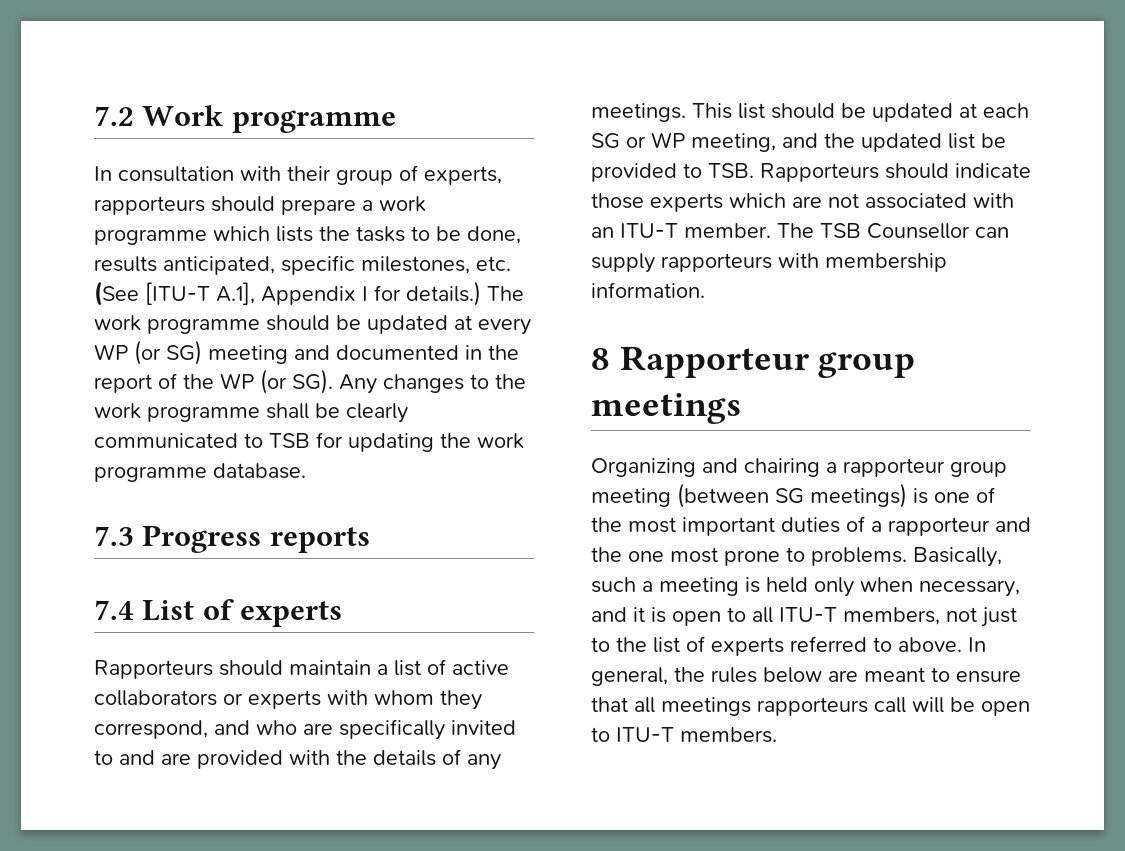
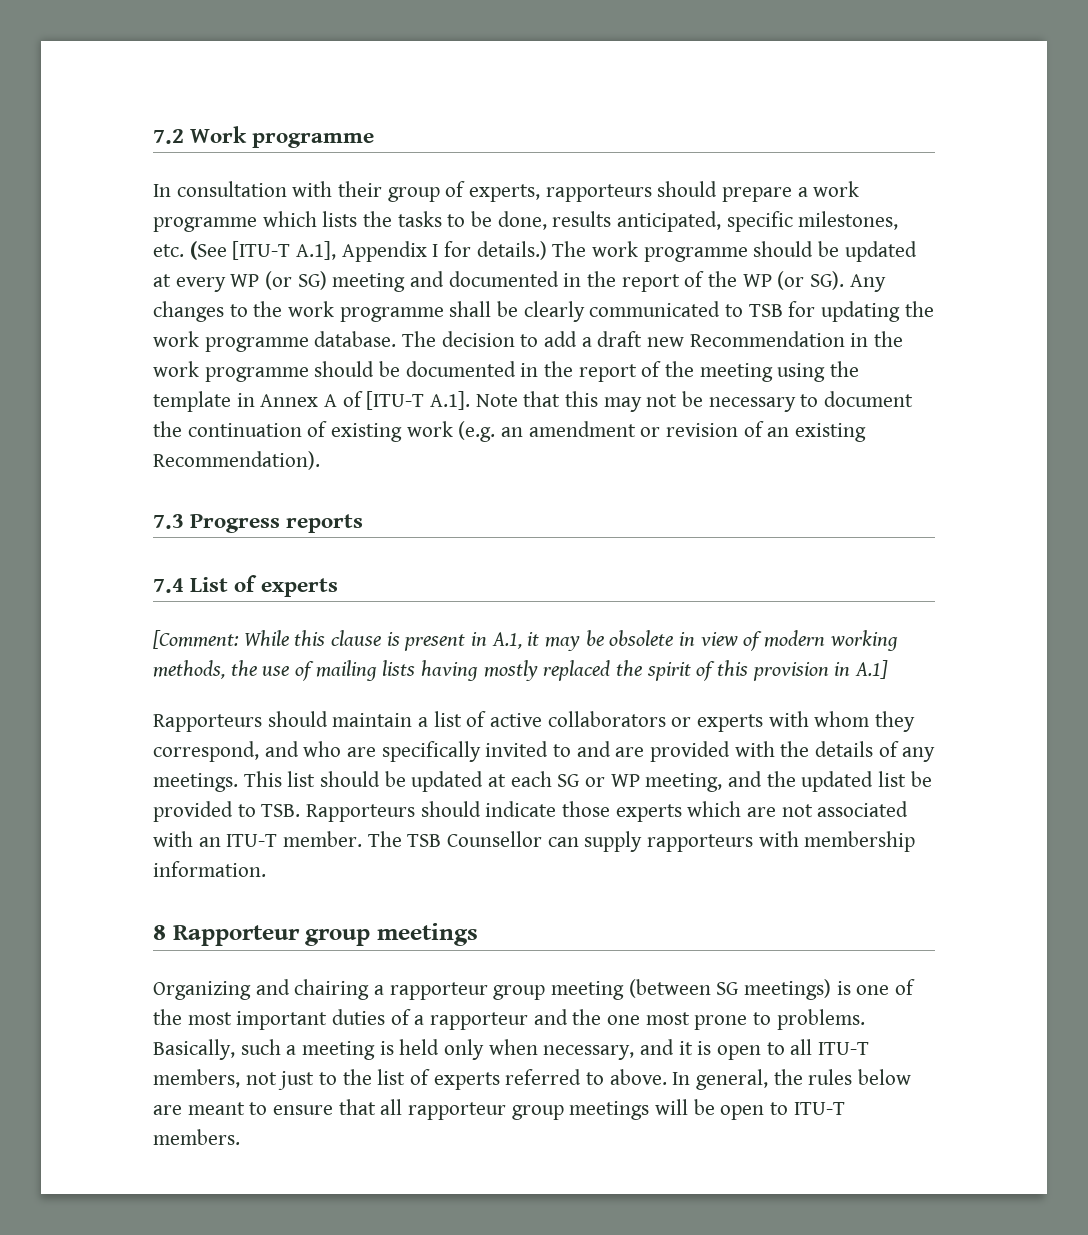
+ The decision to add a draft new Recommendation in the work programme should be documented in the report of the meeting using the template in Annex A of [ITU-T A.1]. Note that this may not be necessary to document the continuation of existing work (e.g. an amendment or revision of an existing Recommendation).
+ [Comment: While this clause is present in A.1, it may be obsolete in view of modern working methods, the use of mailing lists having mostly replaced the spirit of this provision in A.1]
- In general, the rules below are meant to ensure that all meetings rapporteurs call will be open to ITU-T members.
+ In general, the rules below are meant to ensure that all rapporteur group meetings will be open to ITU-T members.

